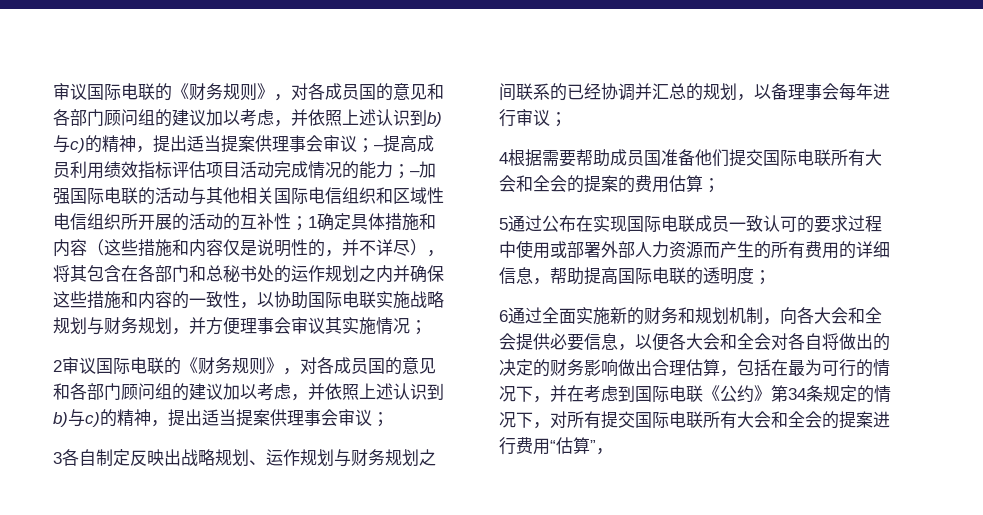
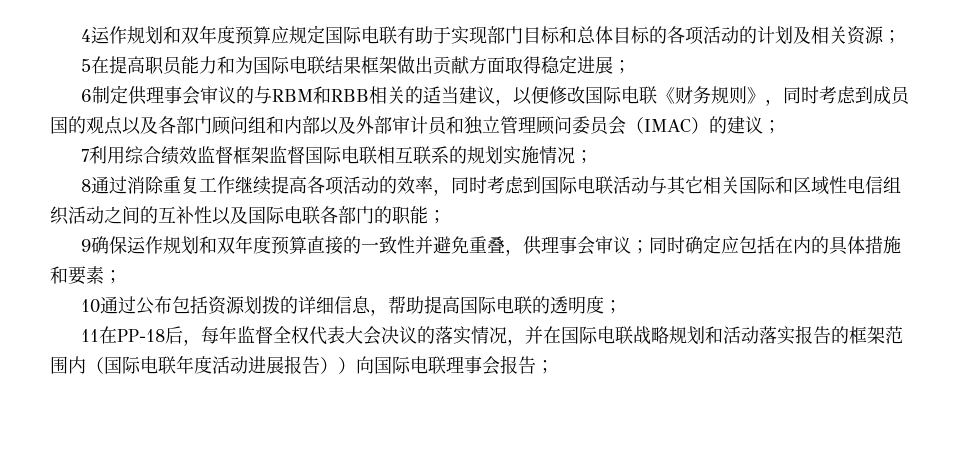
- 审议国际电联的《财务规则》，对各成员国的意见和各部门顾问组的建议加以考虑，并依照上述认识到b)与c)的精神，提出适当提案供理事会审议；–提高成员利用绩效指标评估项目活动完成情况的能力；–加强国际电联的活动与其他相关国际电信组织和区域性电信组织所开展的活动的互补性；1确定具体措施和内容（这些措施和内容仅是说明性的，并不详尽），将其包含在各部门和总秘书处的运作规划之内并确保这些措施和内容的一致性，以协助国际电联实施战略规划与财务规划，并方便理事会审议其实施情况；
- 2审议国际电联的《财务规则》，对各成员国的意见和各部门顾问组的建议加以考虑，并依照上述认识到b)与c)的精神，提出适当提案供理事会审议；
- 3各自制定反映出战略规划、运作规划与财务规划之间联系的已经协调并汇总的规划，以备理事会每年进行审议；
- 4根据需要帮助成员国准备他们提交国际电联所有大会和全会的提案的费用估算；
- 5通过公布在实现国际电联成员一致认可的要求过程中使用或部署外部人力资源而产生的所有费用的详细信息，帮助提高国际电联的透明度；
+ 4运作规划和双年度预算应规定国际电联有助于实现部门目标和总体目标的各项活动的计划及相关资源；
+ 5在提高职员能力和为国际电联结果框架做出贡献方面取得稳定进展；
+ 6制定供理事会审议的与RBM和RBB相关的适当建议，以便修改国际电联《财务规则》，同时考虑到成员国的观点以及各部门顾问组和内部以及外部审计员和独立管理顾问委员会（IMAC）的建议；
+ 7利用综合绩效监督框架监督国际电联相互联系的规划实施情况；
+ 8通过消除重复工作继续提高各项活动的效率，同时考虑到国际电联活动与其它相关国际和区域性电信组织活动之间的互补性以及国际电联各部门的职能；
+ 9确保运作规划和双年度预算直接的一致性并避免重叠，供理事会审议；同时确定应包括在内的具体措施和要素；
+ 10通过公布包括资源划拨的详细信息，帮助提高国际电联的透明度；
- 6通过全面实施新的财务和规划机制，向各大会和全会提供必要信息，以便各大会和全会对各自将做出的决定的财务影响做出合理估算，包括在最为可行的情况下，并在考虑到国际电联《公约》第34条规定的情况下，对所有提交国际电联所有大会和全会的提案进行费用“估算”，
+ 11在PP-18后，每年监督全权代表大会决议的落实情况，并在国际电联战略规划和活动落实报告的框架范围内（国际电联年度活动进展报告））向国际电联理事会报告；

